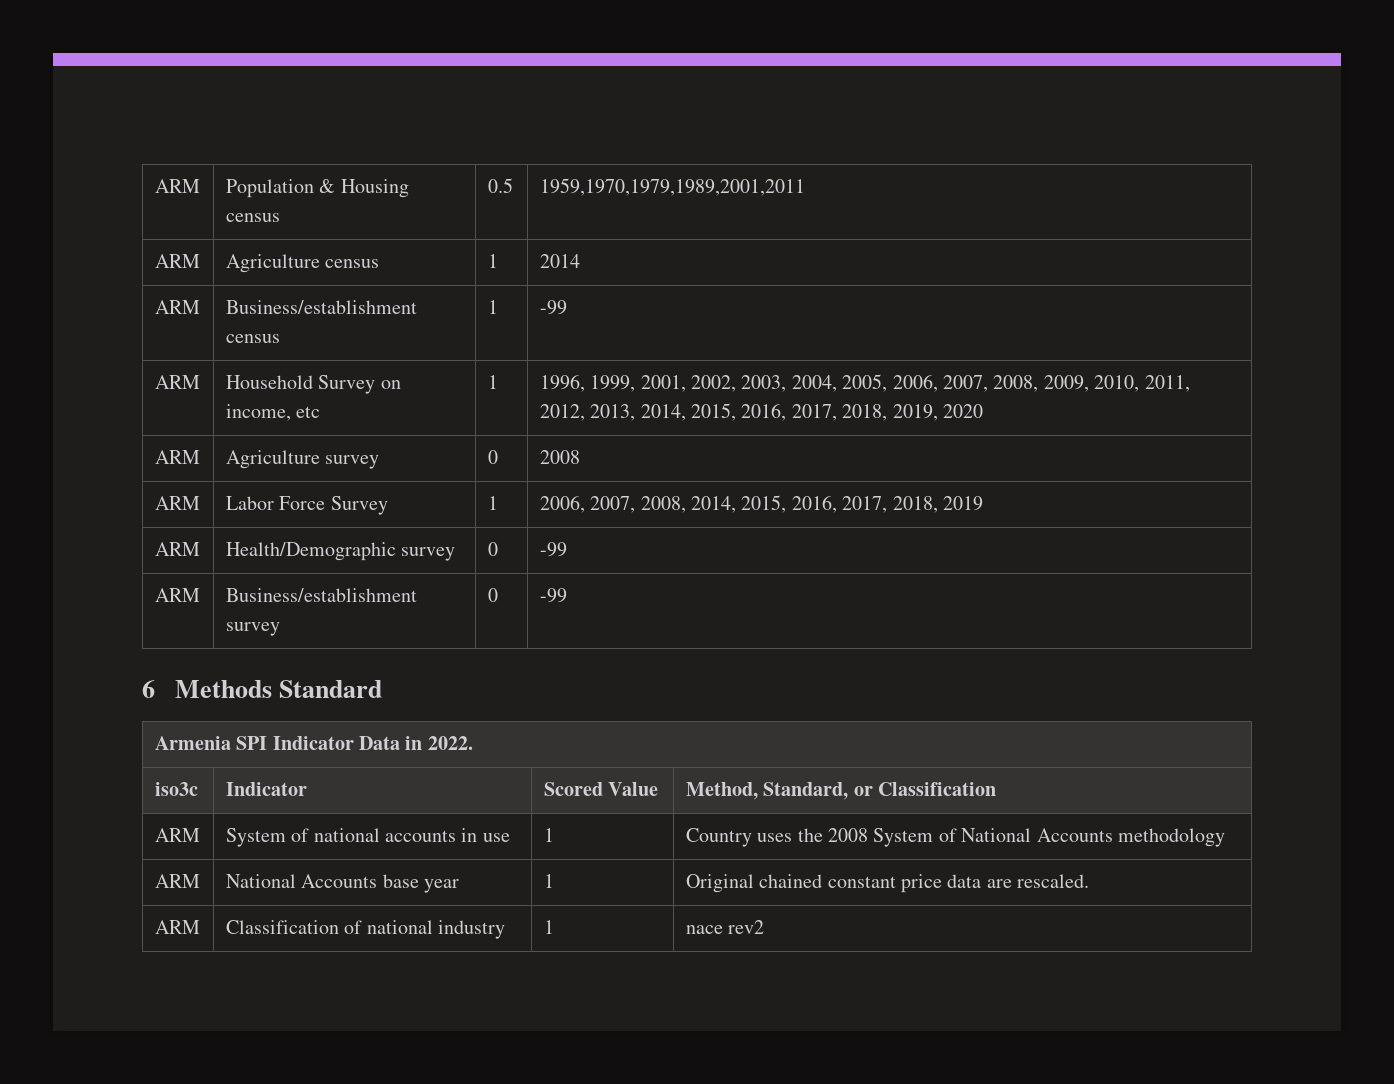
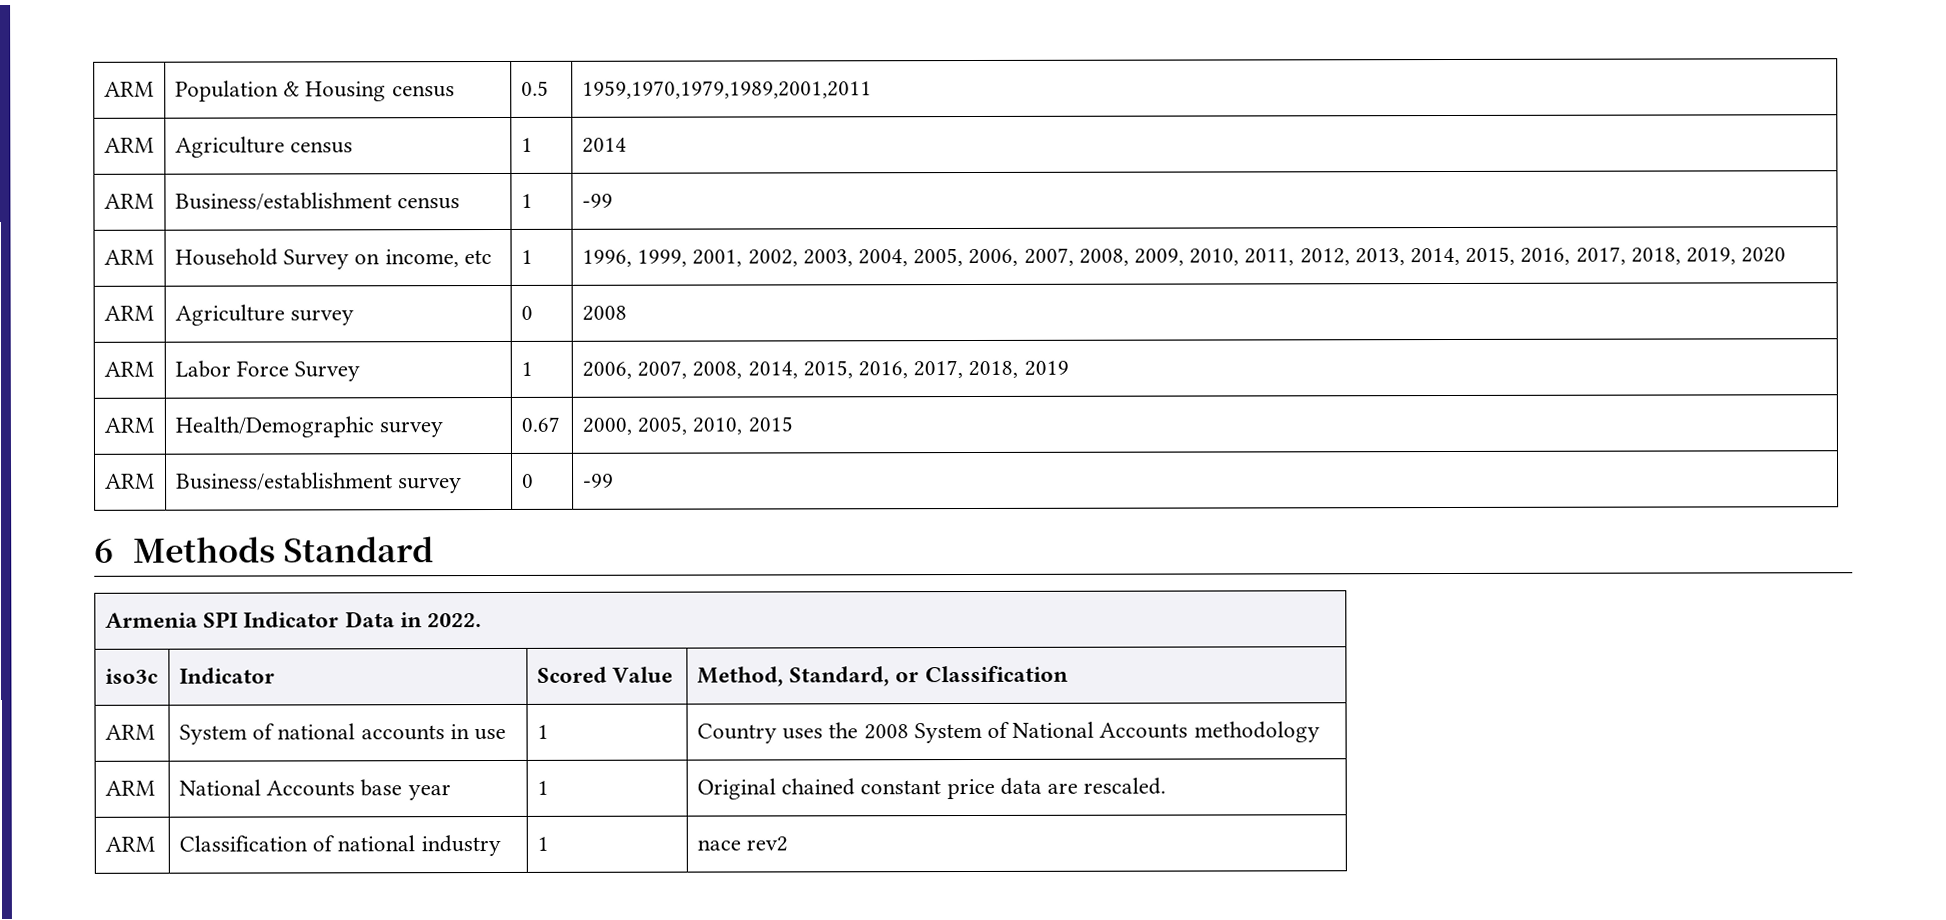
- ARM | Health/Demographic survey | 0 | -99
+ ARM | Health/Demographic survey | 0.67 | 2000, 2005, 2010, 2015

